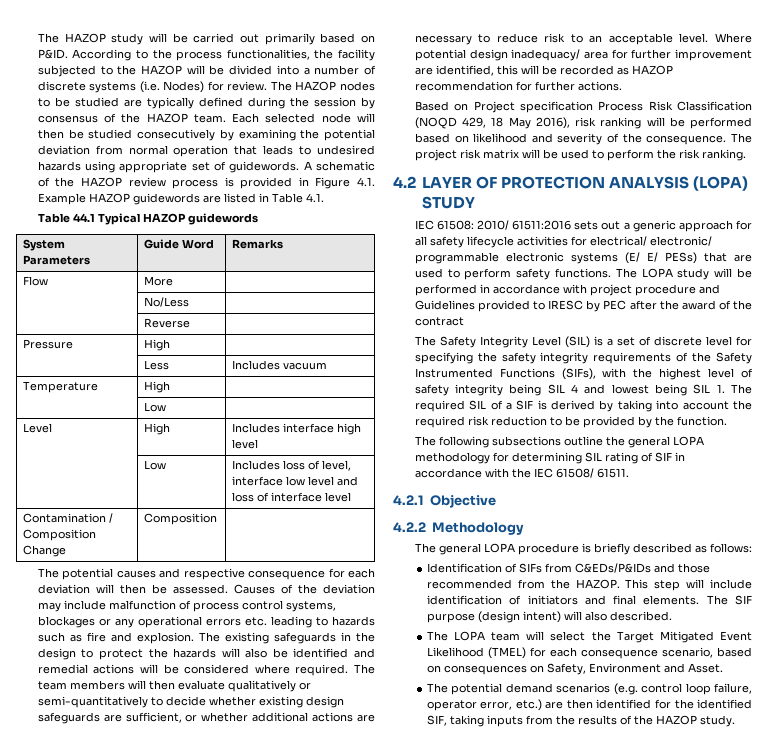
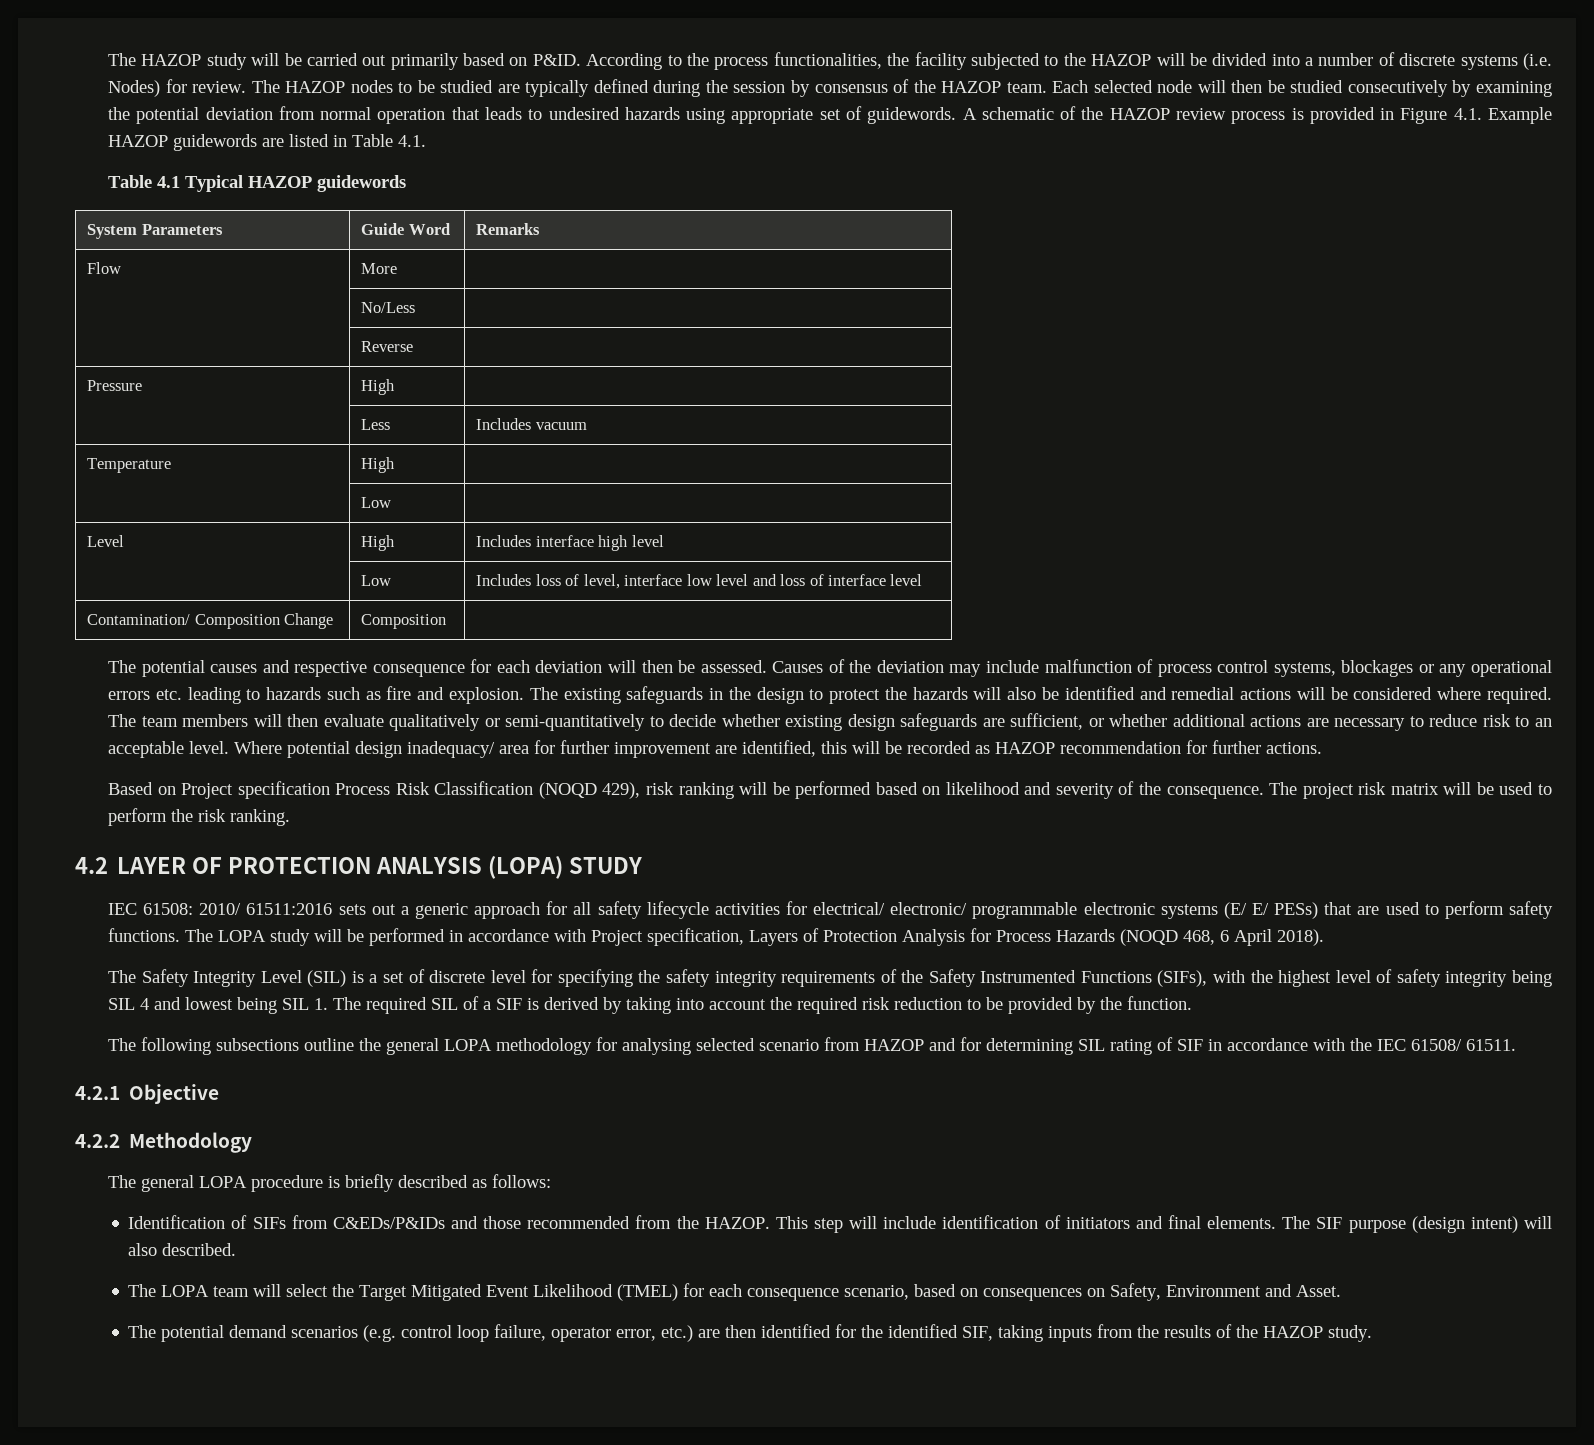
- Table 44.1 Typical HAZOP guidewords
+ Table 4.1 Typical HAZOP guidewords
- Contamination / Composition Change | Composition |
+ Contamination/ Composition Change | Composition |
- Based on Project specification Process Risk Classification (NOQD 429, 18 May 2016), risk ranking will be performed based on likelihood and severity of the consequence.
+ Based on Project specification Process Risk Classification (NOQD 429), risk ranking will be performed based on likelihood and severity of the consequence.
- The LOPA study will be performed in accordance with project procedure and Guidelines provided to IRESC by PEC after the award of the contract
+ The LOPA study will be performed in accordance with Project specification, Layers of Protection Analysis for Process Hazards (NOQD 468, 6 April 2018).
- The following subsections outline the general LOPA methodology for determining SIL rating of SIF in accordance with the IEC 61508/ 61511.
+ The following subsections outline the general LOPA methodology for analysing selected scenario from HAZOP and for determining SIL rating of SIF in accordance with the IEC 61508/ 61511.

